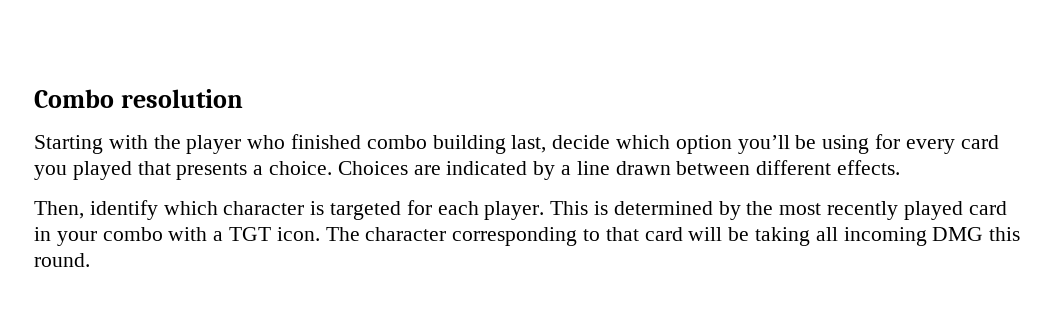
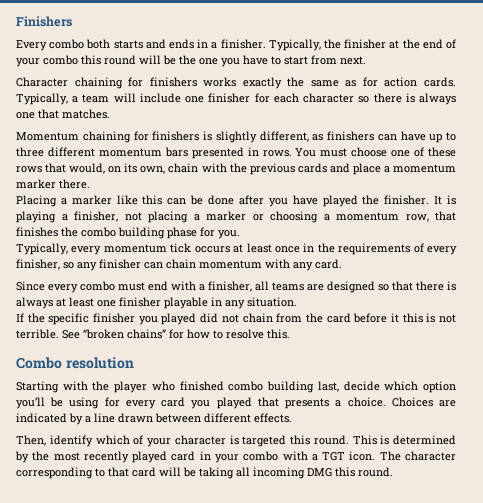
+ Finishers
+ Every combo both starts and ends in a finisher. Typically, the finisher at the end of your combo this round will be the one you have to start from next.
+ Character chaining for finishers works exactly the same as for action cards. Typically, a team will include one finisher for each character so there is always one that matches.
+ Momentum chaining for finishers is slightly different, as finishers can have up to three different momentum bars presented in rows. You must choose one of these rows that would, on its own, chain with the previous cards and place a momentum marker there.
+ Placing a marker like this can be done after you have played the finisher. It is playing a finisher, not placing a marker or choosing a momentum row, that finishes the combo building phase for you.
+ Typically, every momentum tick occurs at least once in the requirements of every finisher, so any finisher can chain momentum with any card.
+ Since every combo must end with a finisher, all teams are designed so that there is always at least one finisher playable in any situation.
+ If the specific finisher you played did not chain from the card before it this is not terrible. See “broken chains” for how to resolve this.
- Then, identify which character is targeted for each player.
+ Then, identify which of your character is targeted this round.

